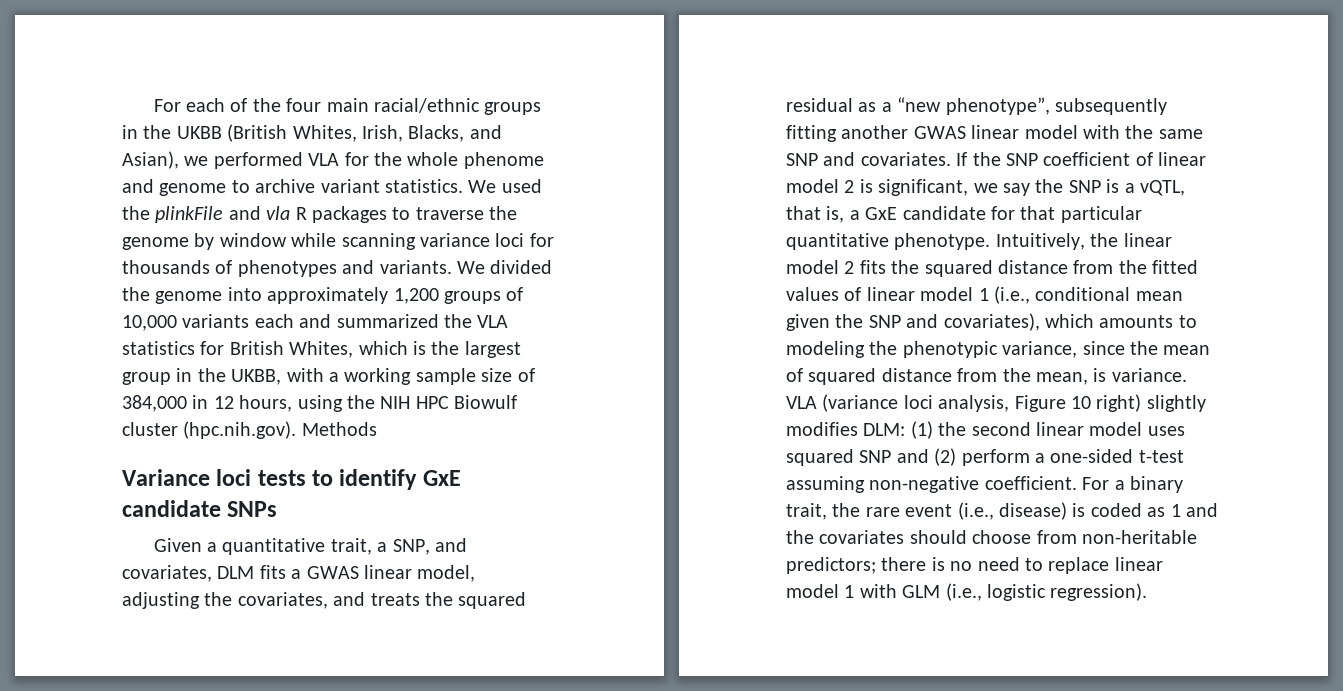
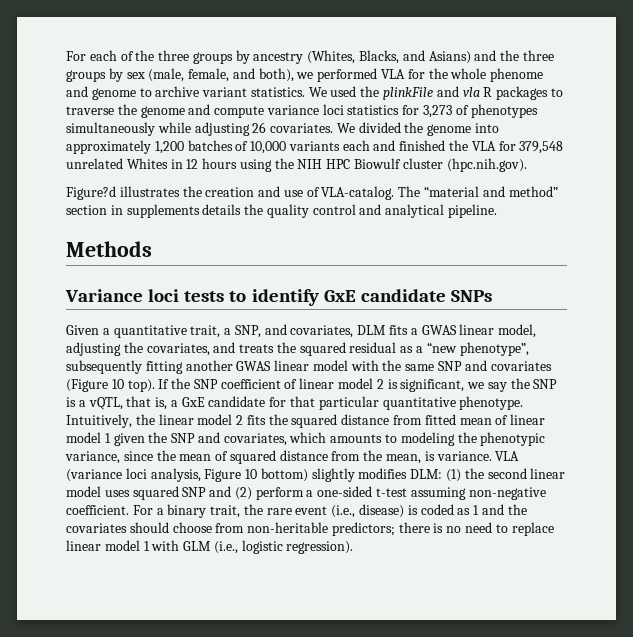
- For each of the four main racial/ethnic groups in the UKBB (British Whites, Irish, Blacks, and Asian), we performed VLA for the whole phenome and genome to archive variant statistics.
+ For each of the three groups by ancestry (Whites, Blacks, and Asians) and the three groups by sex (male, female, and both), we performed VLA for the whole phenome and genome to archive variant statistics.
- We used the plinkFile and vla R packages to traverse the genome by window while scanning variance loci for thousands of phenotypes and variants.
+ We used the plinkFile and vla R packages to traverse the genome and compute variance loci statistics for 3,273 of phenotypes simultaneously while adjusting 26 covariates.
- We divided the genome into approximately 1,200 groups of 10,000 variants each and summarized the VLA statistics for British Whites, which is the largest group in the UKBB, with a working sample size of 384,000 in 12 hours, using the NIH HPC Biowulf cluster (hpc.nih.gov). Methods
+ We divided the genome into approximately 1,200 batches of 10,000 variants each and finished the VLA for 379,548 unrelated Whites in 12 hours using the NIH HPC Biowulf cluster (hpc.nih.gov).
+ Figure?d illustrates the creation and use of VLA-catalog. The “material and method” section in supplements details the quality control and analytical pipeline.
+ Methods
- Given a quantitative trait, a SNP, and covariates, DLM fits a GWAS linear model, adjusting the covariates, and treats the squared residual as a “new phenotype”, subsequently fitting another GWAS linear model with the same SNP and covariates.
+ Given a quantitative trait, a SNP, and covariates, DLM fits a GWAS linear model, adjusting the covariates, and treats the squared residual as a “new phenotype”, subsequently fitting another GWAS linear model with the same SNP and covariates (Figure 10 top).
- Intuitively, the linear model 2 fits the squared distance from the fitted values of linear model 1 (i.e., conditional mean given the SNP and covariates), which amounts to modeling the phenotypic variance, since the mean of squared distance from the mean, is variance.
+ Intuitively, the linear model 2 fits the squared distance from fitted mean of linear model 1 given the SNP and covariates, which amounts to modeling the phenotypic variance, since the mean of squared distance from the mean, is variance.
- VLA (variance loci analysis, Figure 10 right) slightly modifies DLM: (1) the second linear model uses squared SNP and (2) perform a one-sided t-test assuming non-negative coefficient.
+ VLA (variance loci analysis, Figure 10 bottom) slightly modifies DLM: (1) the second linear model uses squared SNP and (2) perform a one-sided t-test assuming non-negative coefficient.

